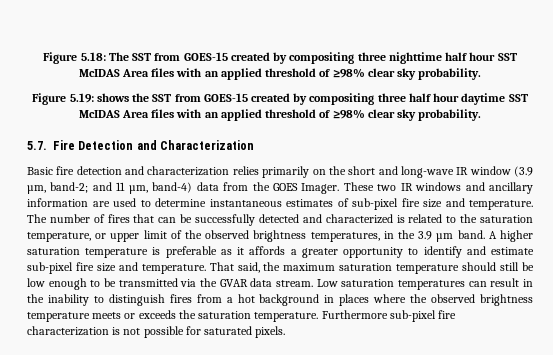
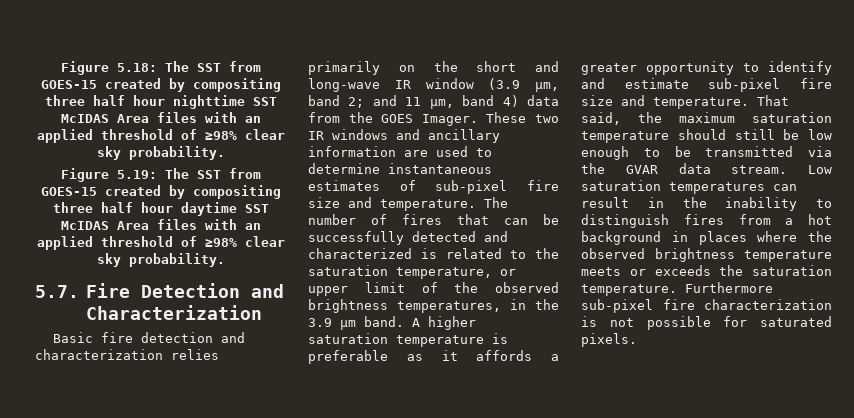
- Figure 5.18: The SST from GOES-15 created by compositing three nighttime half hour SST McIDAS Area files with an applied threshold of ≥98% clear sky probability.
+ Figure 5.18: The SST from GOES-15 created by compositing three half hour nighttime SST McIDAS Area files with an applied threshold of ≥98% clear sky probability.
- Figure 5.19: shows the SST from GOES-15 created by compositing three half hour daytime SST McIDAS Area files with an applied threshold of ≥98% clear sky probability.
+ Figure 5.19: The SST from GOES-15 created by compositing three half hour daytime SST McIDAS Area files with an applied threshold of ≥98% clear sky probability.
- Basic fire detection and characterization relies primarily on the short and long-wave IR window (3.9 µm, band-2; and 11 µm, band-4) data from the GOES Imager.
+ Basic fire detection and characterization relies primarily on the short and long-wave IR window (3.9 µm, band 2; and 11 µm, band 4) data from the GOES Imager.

